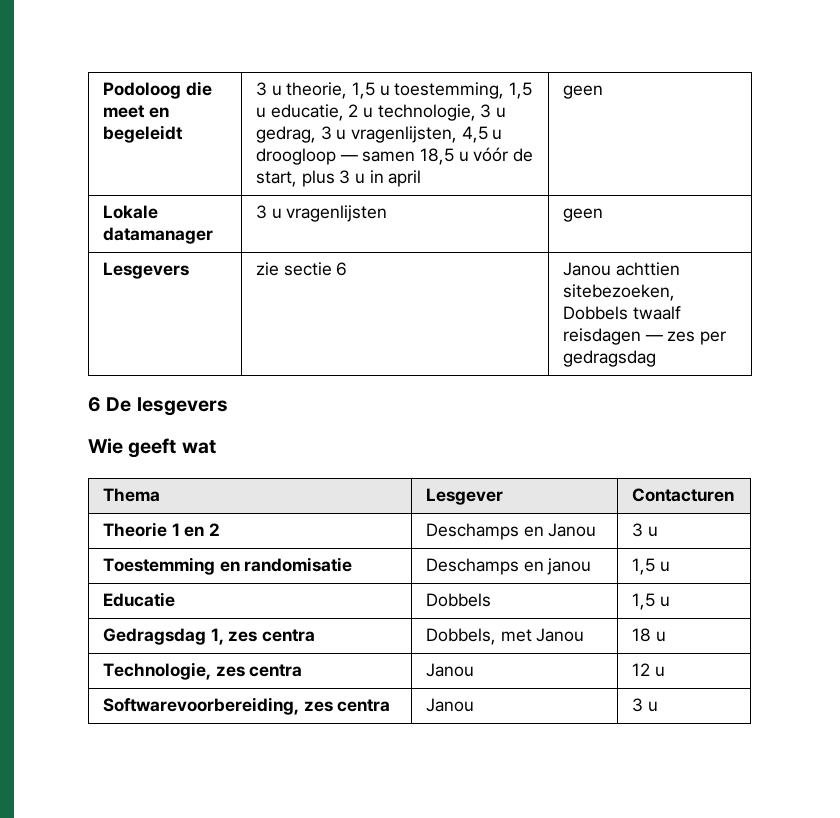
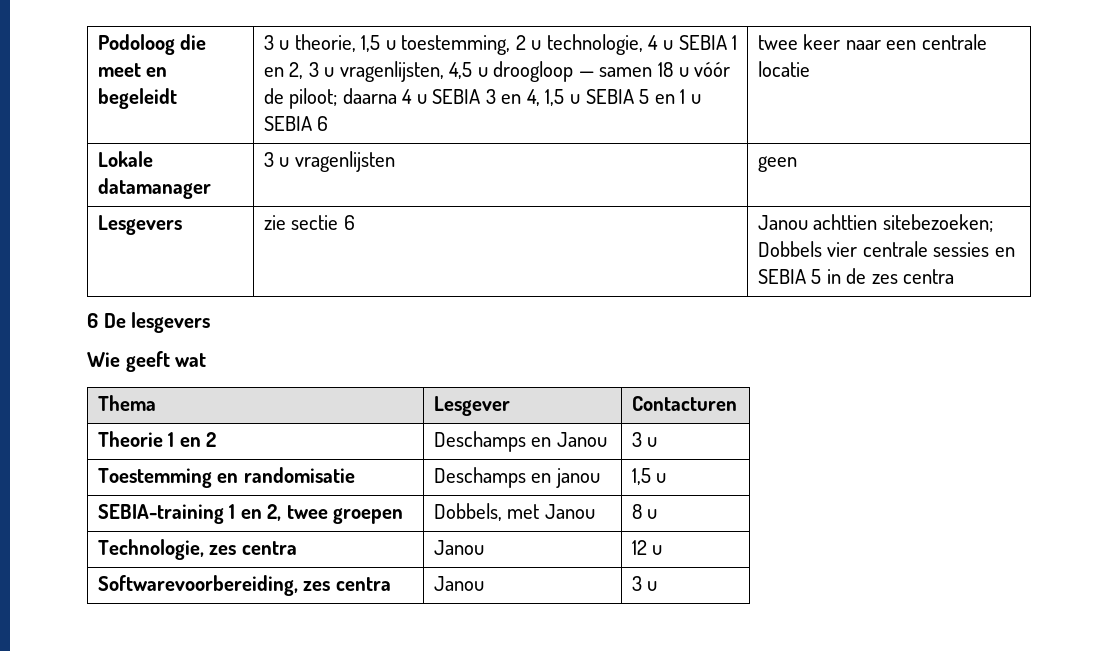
- 3 u theorie, 1,5 u toestemming, 1,5 u educatie, 2 u technologie, 3 u gedrag, 3 u vragenlijsten, 4,5 u droogloop — samen 18,5 u vóór de start, plus 3 u in april | geen
+ 3 u theorie, 1,5 u toestemming, 2 u technologie, 4 u SEBIA 1 en 2, 3 u vragenlijsten, 4,5 u droogloop — samen 18 u vóór de piloot; daarna 4 u SEBIA 3 en 4, 1,5 u SEBIA 5 en 1 u SEBIA 6 | twee keer naar een centrale locatie
- Lesgevers | zie sectie 6 | Janou achttien sitebezoeken, Dobbels twaalf reisdagen — zes per gedragsdag
+ Lesgevers | zie sectie 6 | Janou achttien sitebezoeken; Dobbels vier centrale sessies en SEBIA 5 in de zes centra
- Educatie | Dobbels | 1,5 u
- Gedragsdag 1, zes centra | Dobbels, met Janou | 18 u
+ SEBIA-training 1 en 2, twee groepen | Dobbels, met Janou | 8 u

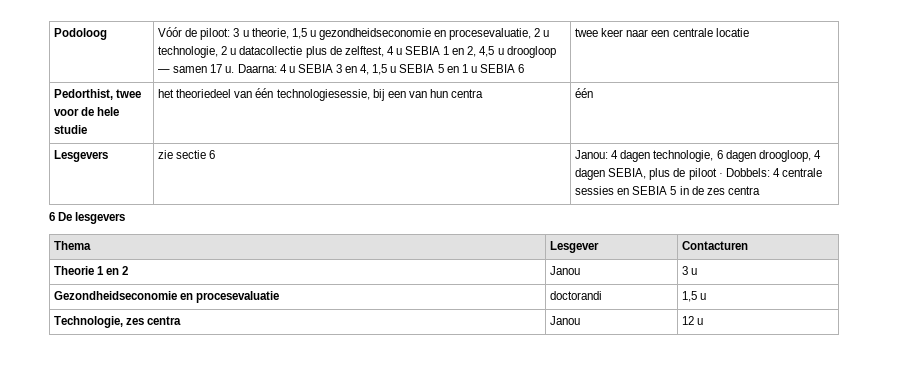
- Podoloog die meet en begeleidt | 3 u theorie, 1,5 u toestemming, 2 u technologie, 4 u SEBIA 1 en 2, 3 u vragenlijsten, 4,5 u droogloop — samen 18 u vóór de piloot; daarna 4 u SEBIA 3 en 4, 1,5 u SEBIA 5 en 1 u SEBIA 6
+ Podoloog | Vóór de piloot: 3 u theorie, 1,5 u gezondheidseconomie en procesevaluatie, 2 u technologie, 2 u datacollectie plus de zelftest, 4 u SEBIA 1 en 2, 4,5 u droogloop — samen 17 u. Daarna: 4 u SEBIA 3 en 4, 1,5 u SEBIA 5 en 1 u SEBIA 6
- Lokale datamanager | 3 u vragenlijsten | geen
- Lesgevers | zie sectie 6 | Janou achttien sitebezoeken; Dobbels vier centrale sessies en SEBIA 5 in de zes centra
+ Pedorthist, twee voor de hele studie | het theoriedeel van één technologiesessie, bij een van hun centra | één
+ Lesgevers | zie sectie 6 | Janou: 4 dagen technologie, 6 dagen droogloop, 4 dagen SEBIA, plus de piloot · Dobbels: 4 centrale sessies en SEBIA 5 in de zes centra
- Wie geeft wat
- Theorie 1 en 2 | Deschamps en Janou | 3 u
+ Theorie 1 en 2 | Janou | 3 u
- Toestemming en randomisatie | Deschamps en janou | 1,5 u
- SEBIA-training 1 en 2, twee groepen | Dobbels, met Janou | 8 u
+ Gezondheidseconomie en procesevaluatie | doctorandi | 1,5 u
- Softwarevoorbereiding, zes centra | Janou | 3 u

